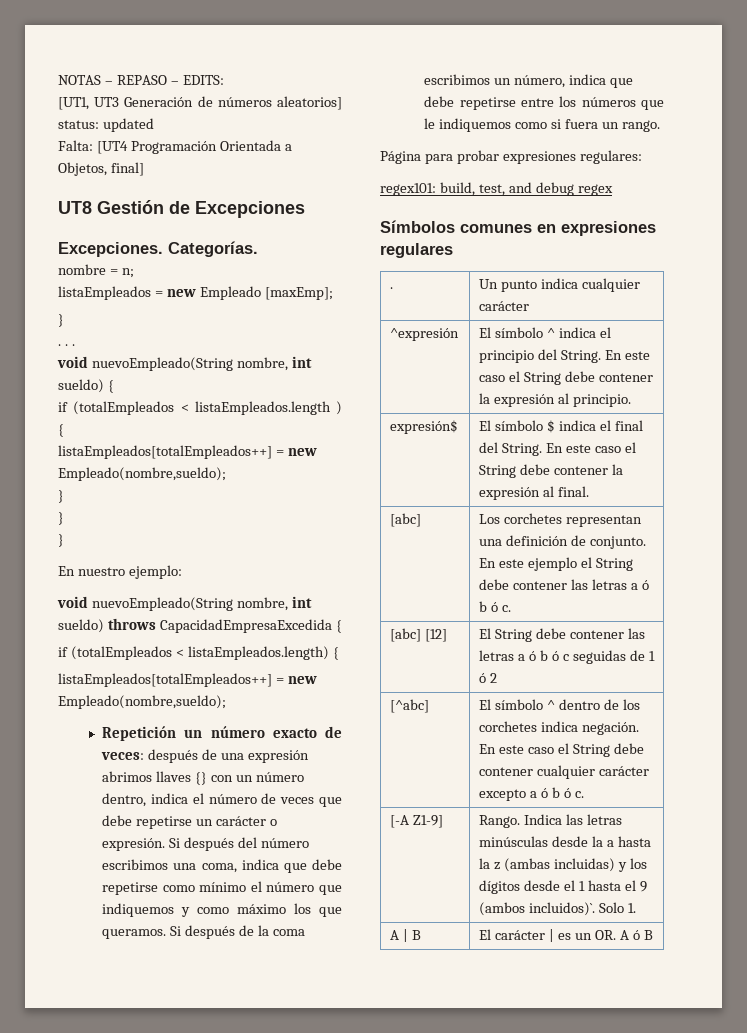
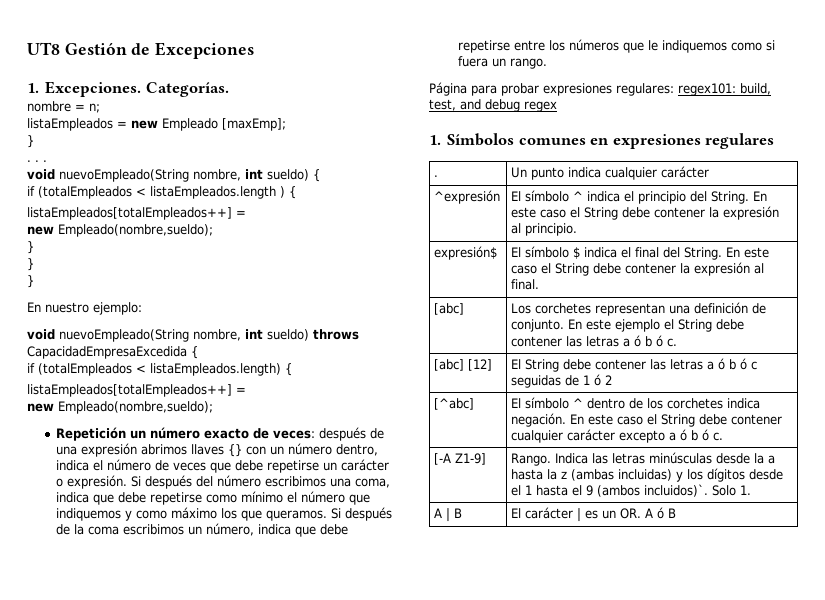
- NOTAS – REPASO – EDITS:
- [UT1, UT3 Generación de números aleatorios] status: updated
- Falta: [UT4 Programación Orientada a Objetos, final]
- Excepciones.
+ 1. Excepciones.
  if (totalEmpleados < listaEmpleados.length ) {
- listaEmpleados[totalEmpleados++] = new Empleado(nombre,sueldo);
+ listaEmpleados[totalEmpleados++] =
+ new Empleado(nombre,sueldo);
  if (totalEmpleados < listaEmpleados.length) {
- listaEmpleados[totalEmpleados++] = new Empleado(nombre,sueldo);
+ listaEmpleados[totalEmpleados++] =
+ new Empleado(nombre,sueldo);
- Página para probar expresiones regulares:
- regex101: build, test, and debug regex
+ Página para probar expresiones regulares: regex101: build, test, and debug regex
- Símbolos comunes en expresiones regulares
+ 1. Símbolos comunes en expresiones regulares

